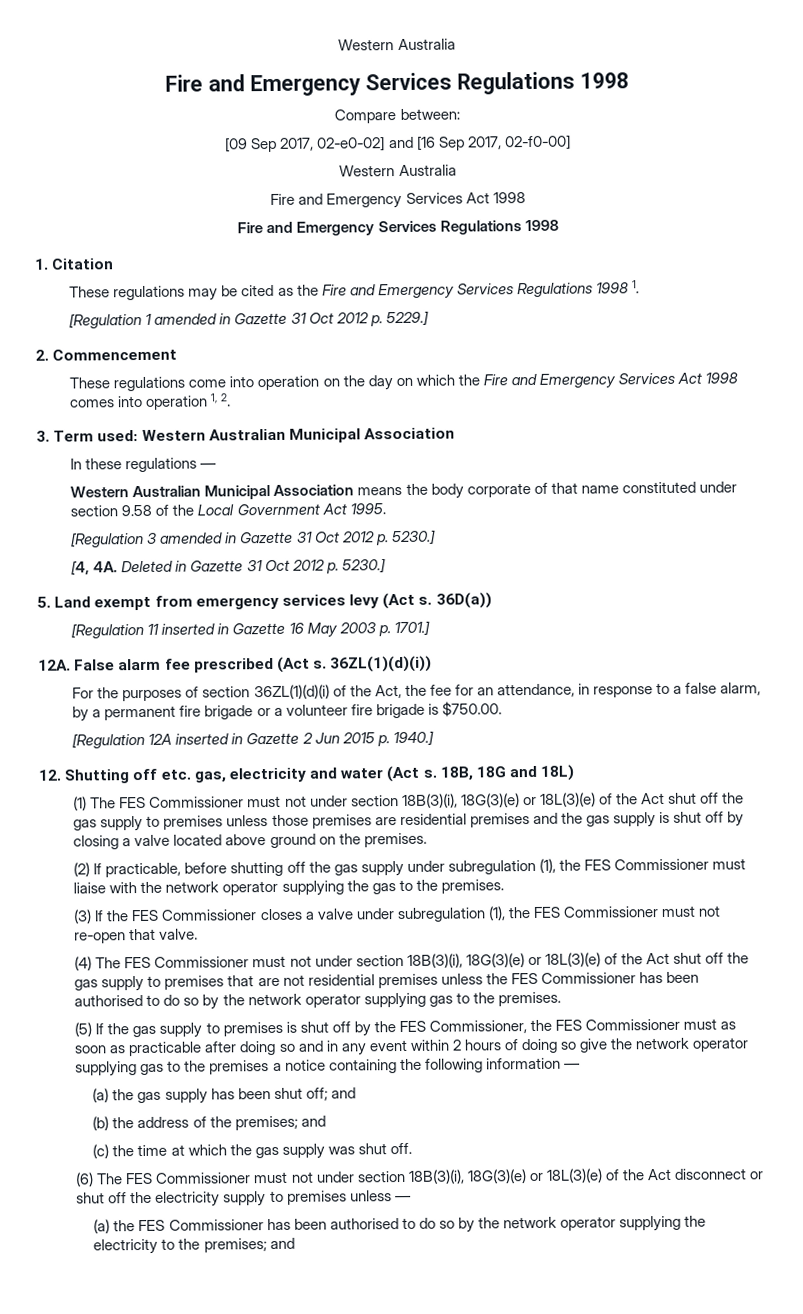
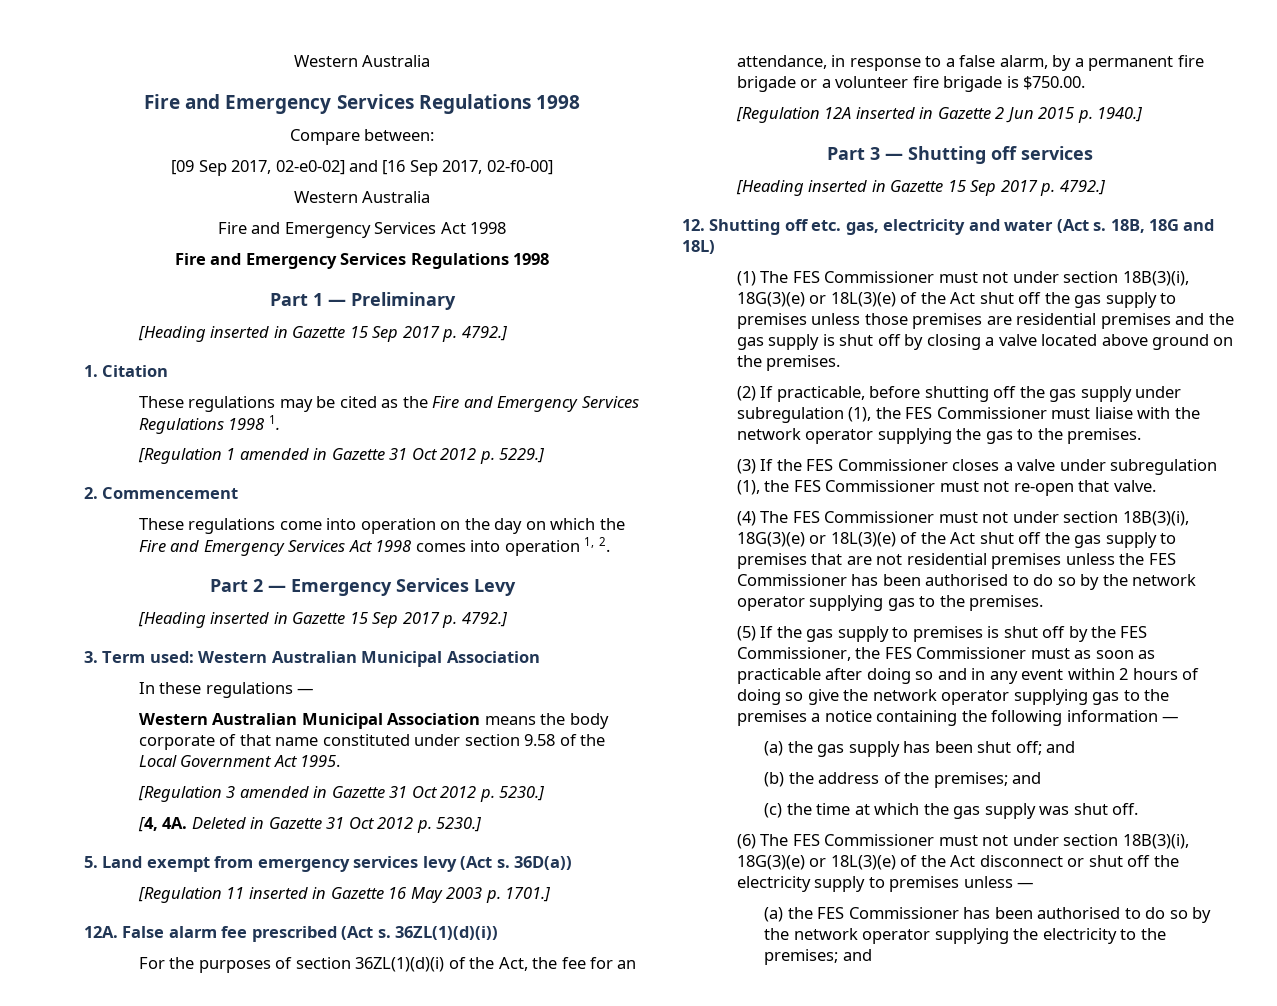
+ Part 1 — Preliminary
+ [Heading inserted in Gazette 15 Sep 2017 p. 4792.]
+ Part 2 — Emergency Services Levy
+ [Heading inserted in Gazette 15 Sep 2017 p. 4792.]
+ Part 3 — Shutting off services
+ [Heading inserted in Gazette 15 Sep 2017 p. 4792.]

